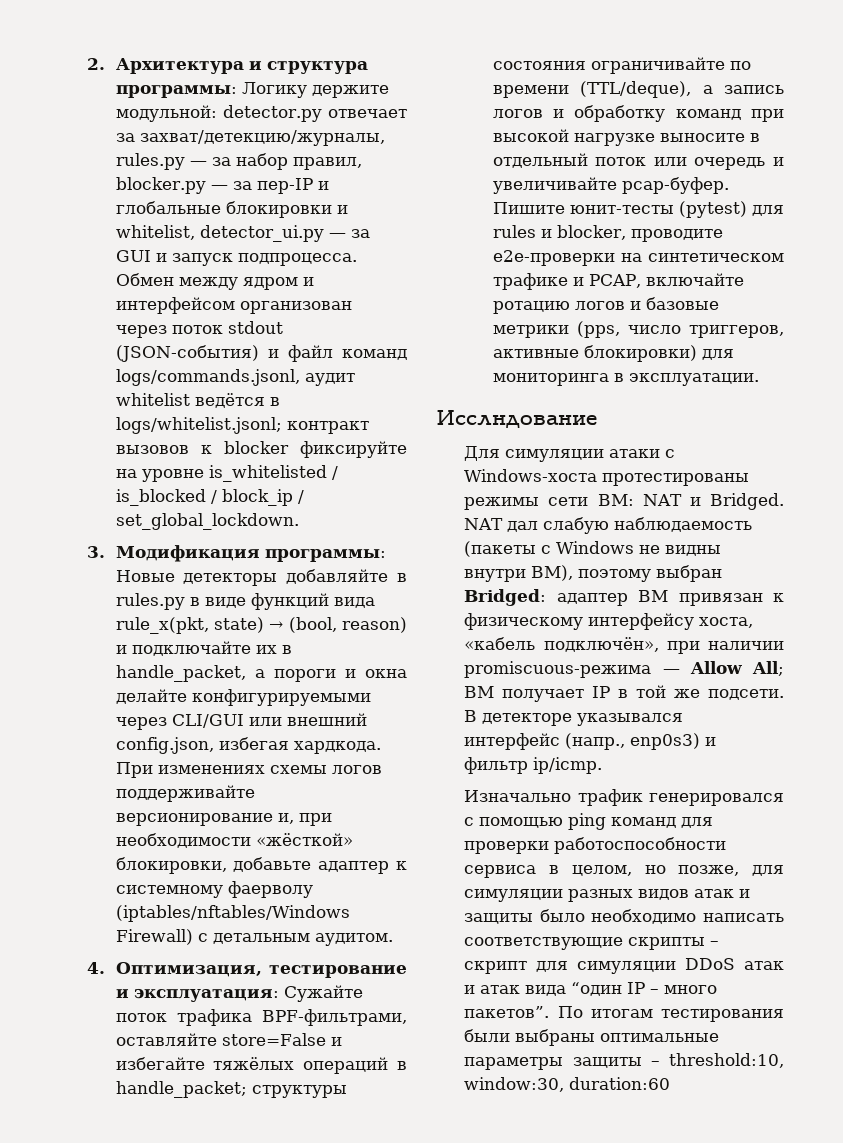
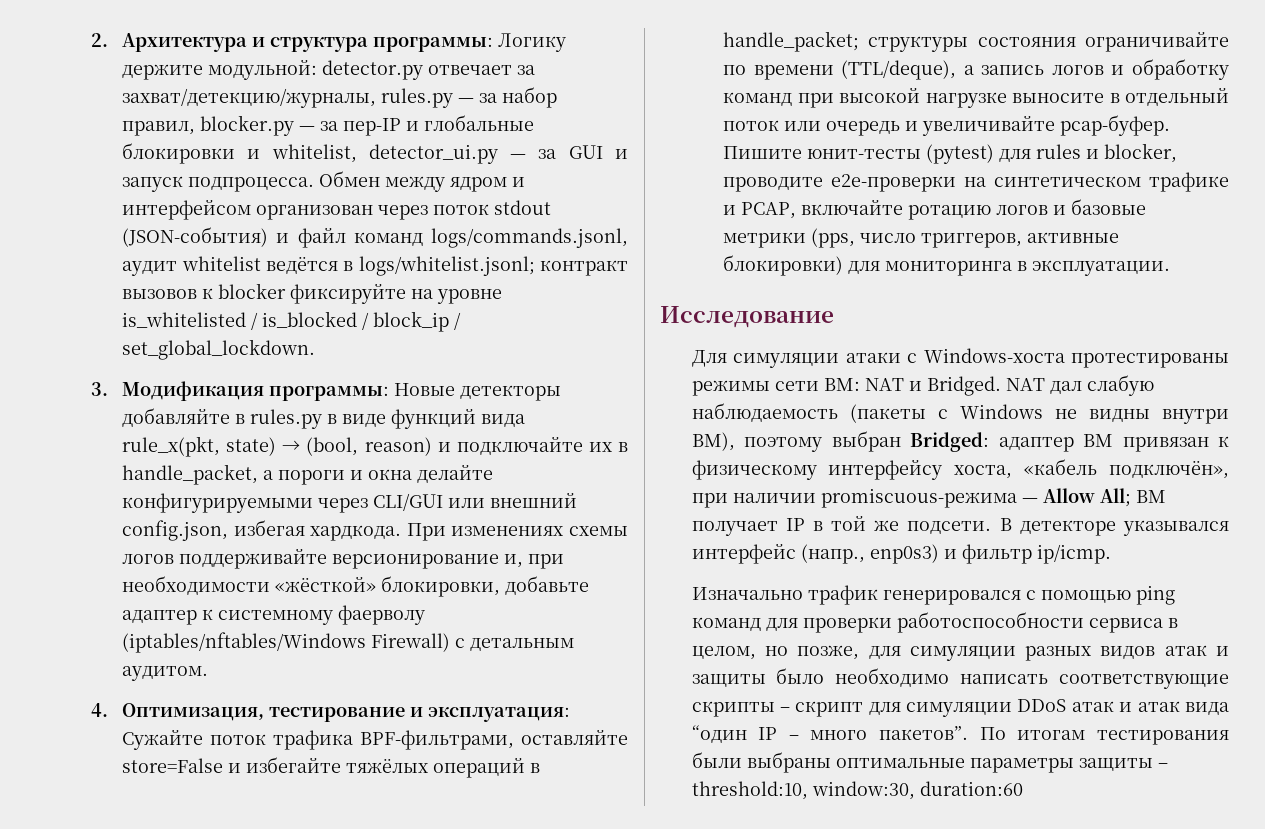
- Исслндование
+ Исследование

